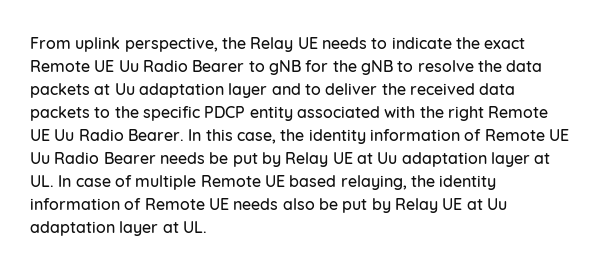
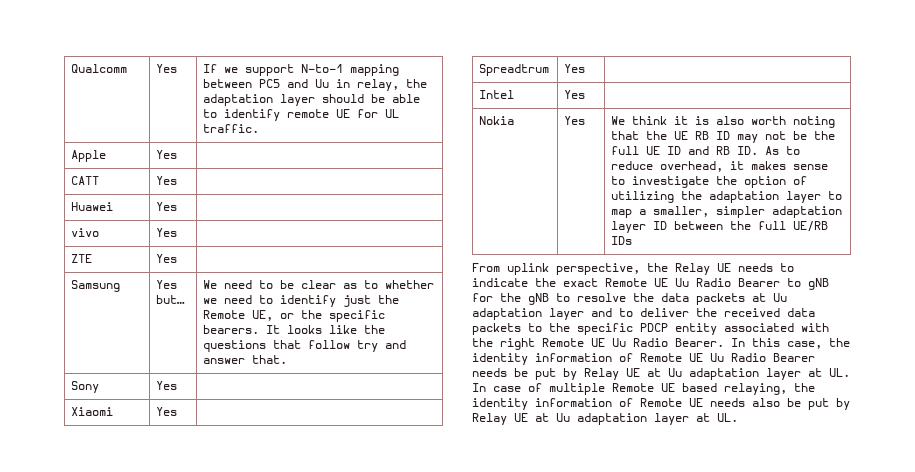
+ Qualcomm | Yes | If we support N-to-1 mapping between PC5 and Uu in relay, the adaptation layer should be able to identify remote UE for UL traffic.
+ Apple | Yes |
+ CATT | Yes |
+ Huawei | Yes |
+ vivo | Yes |
+ ZTE | Yes |
+ Samsung | Yes but… | We need to be clear as to whether we need to identify just the Remote UE, or the specific bearers. It looks like the questions that follow try and answer that.
+ Sony | Yes |
+ Xiaomi | Yes |
+ Spreadtrum | Yes |
+ Intel | Yes |
+ Nokia | Yes | We think it is also worth noting that the UE RB ID may not be the full UE ID and RB ID. As to reduce overhead, it makes sense to investigate the option of utilizing the adaptation layer to map a smaller, simpler adaptation layer ID between the full UE/RB IDs

